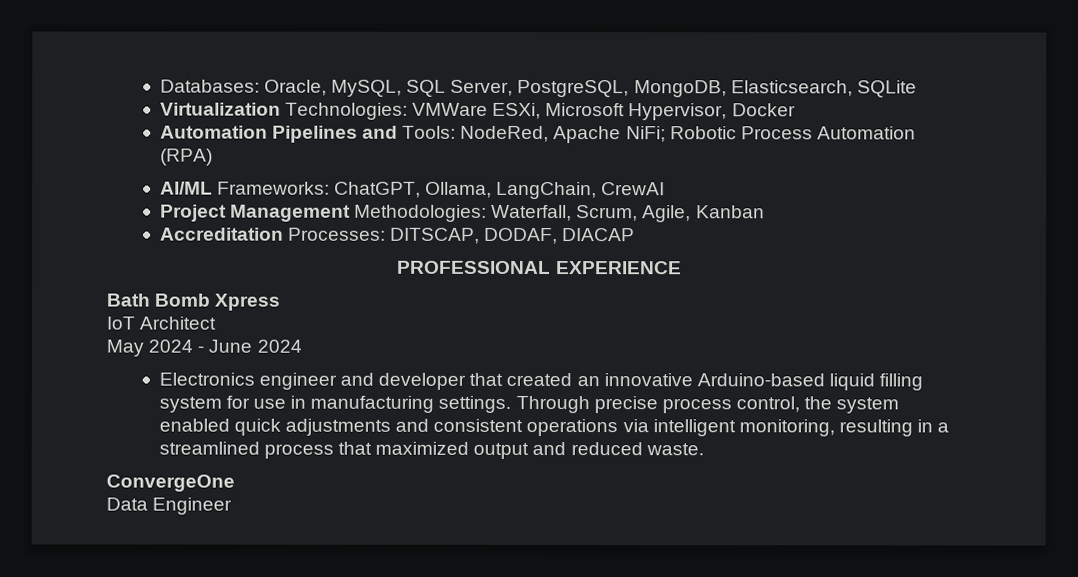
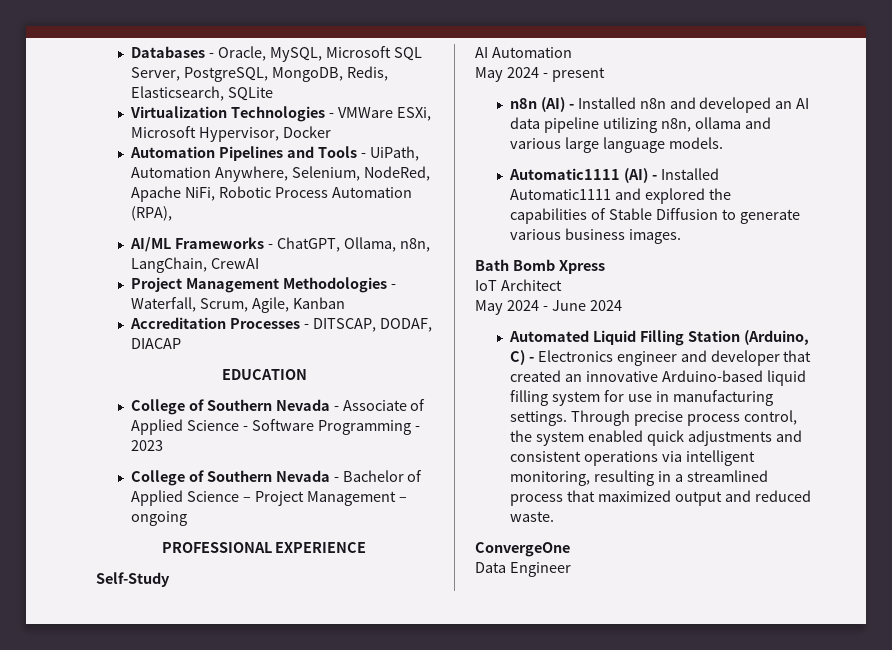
- Databases: Oracle, MySQL, SQL Server, PostgreSQL, MongoDB, Elasticsearch, SQLite
+ Databases - Oracle, MySQL, Microsoft SQL Server, PostgreSQL, MongoDB, Redis, Elasticsearch, SQLite
- Virtualization Technologies: VMWare ESXi, Microsoft Hypervisor, Docker
+ Virtualization Technologies - VMWare ESXi, Microsoft Hypervisor, Docker
- Automation Pipelines and Tools: NodeRed, Apache NiFi; Robotic Process Automation (RPA)
+ Automation Pipelines and Tools - UiPath, Automation Anywhere, Selenium, NodeRed, Apache NiFi, Robotic Process Automation (RPA),
- AI/ML Frameworks: ChatGPT, Ollama, LangChain, CrewAI
+ AI/ML Frameworks - ChatGPT, Ollama, n8n, LangChain, CrewAI
- Project Management Methodologies: Waterfall, Scrum, Agile, Kanban
+ Project Management Methodologies - Waterfall, Scrum, Agile, Kanban
- Accreditation Processes: DITSCAP, DODAF, DIACAP
+ Accreditation Processes - DITSCAP, DODAF, DIACAP
+ EDUCATION
+ College of Southern Nevada - Associate of Applied Science - Software Programming - 2023
+ College of Southern Nevada - Bachelor of Applied Science – Project Management – ongoing
  PROFESSIONAL EXPERIENCE
+ Self-Study
+ AI Automation
+ May 2024 - present
+ n8n (AI) - Installed n8n and developed an AI data pipeline utilizing n8n, ollama and various large language models.
+ Automatic1111 (AI) - Installed Automatic1111 and explored the capabilities of Stable Diffusion to generate various business images.
- Electronics engineer and developer that created an innovative Arduino-based liquid filling system for use in manufacturing settings.
+ Automated Liquid Filling Station (Arduino, C) - Electronics engineer and developer that created an innovative Arduino-based liquid filling system for use in manufacturing settings.

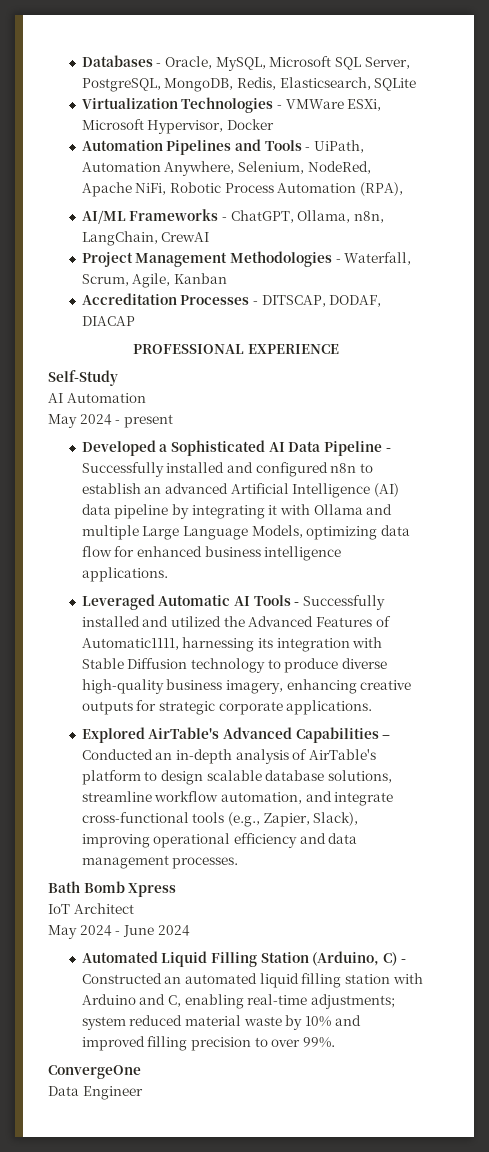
- EDUCATION
- College of Southern Nevada - Associate of Applied Science - Software Programming - 2023
- College of Southern Nevada - Bachelor of Applied Science – Project Management – ongoing
- n8n (AI) - Installed n8n and developed an AI data pipeline utilizing n8n, ollama and various large language models.
- Automatic1111 (AI) - Installed Automatic1111 and explored the capabilities of Stable Diffusion to generate various business images.
+ Developed a Sophisticated AI Data Pipeline - Successfully installed and configured n8n to establish an advanced Artificial Intelligence (AI) data pipeline by integrating it with Ollama and multiple Large Language Models, optimizing data flow for enhanced business intelligence applications.
+ Leveraged Automatic AI Tools - Successfully installed and utilized the Advanced Features of Automatic1111, harnessing its integration with Stable Diffusion technology to produce diverse high-quality business imagery, enhancing creative outputs for strategic corporate applications.
+ Explored AirTable's Advanced Capabilities – Conducted an in-depth analysis of AirTable's platform to design scalable database solutions, streamline workflow automation, and integrate cross-functional tools (e.g., Zapier, Slack), improving operational efficiency and data management processes.
- Automated Liquid Filling Station (Arduino, C) - Electronics engineer and developer that created an innovative Arduino-based liquid filling system for use in manufacturing settings. Through precise process control, the system enabled quick adjustments and consistent operations via intelligent monitoring, resulting in a streamlined process that maximized output and reduced waste.
+ Automated Liquid Filling Station (Arduino, C) - Constructed an automated liquid filling station with Arduino and C, enabling real-time adjustments; system reduced material waste by 10% and improved filling precision to over 99%.

